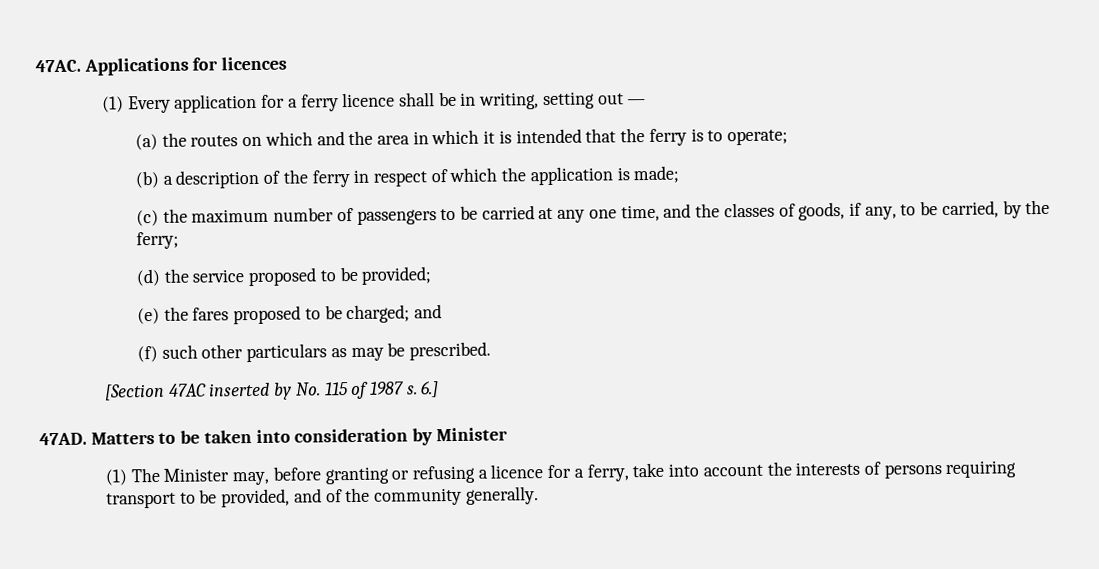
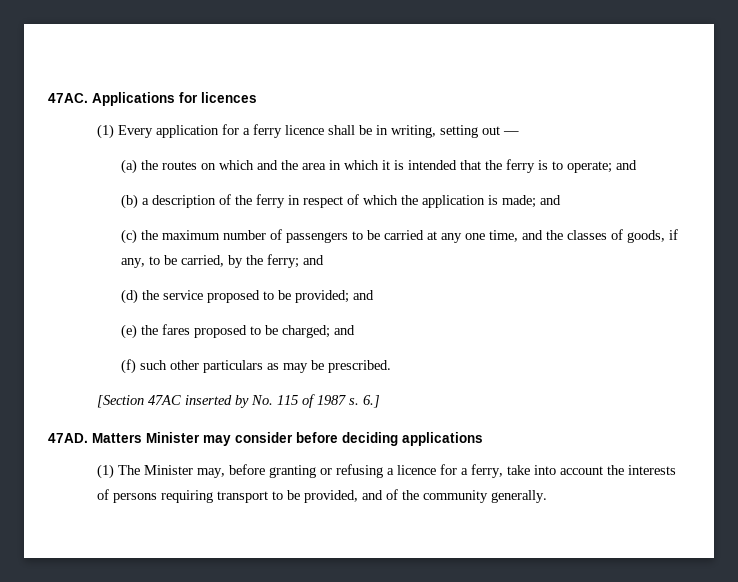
- (a) the routes on which and the area in which it is intended that the ferry is to operate;
+ (a) the routes on which and the area in which it is intended that the ferry is to operate; and
- (b) a description of the ferry in respect of which the application is made;
+ (b) a description of the ferry in respect of which the application is made; and
- (c) the maximum number of passengers to be carried at any one time, and the classes of goods, if any, to be carried, by the ferry;
+ (c) the maximum number of passengers to be carried at any one time, and the classes of goods, if any, to be carried, by the ferry; and
- (d) the service proposed to be provided;
+ (d) the service proposed to be provided; and
- Matters to be taken into consideration by Minister
+ Matters Minister may consider before deciding applications

